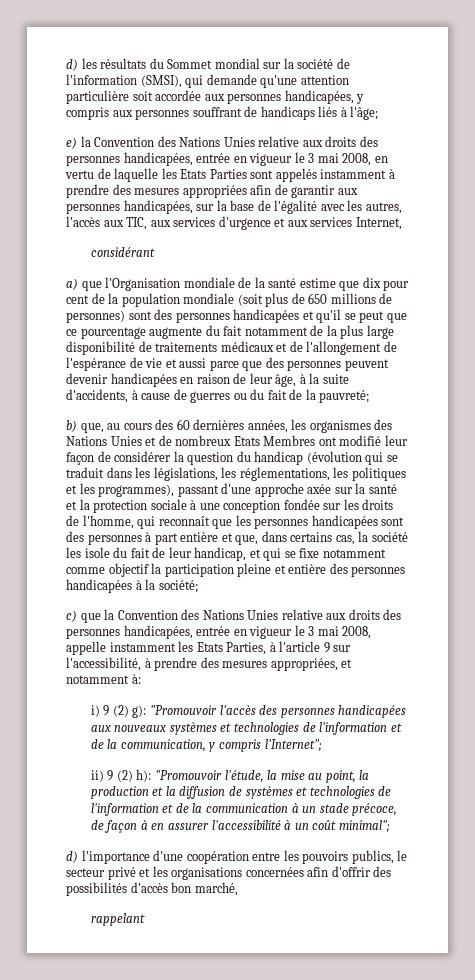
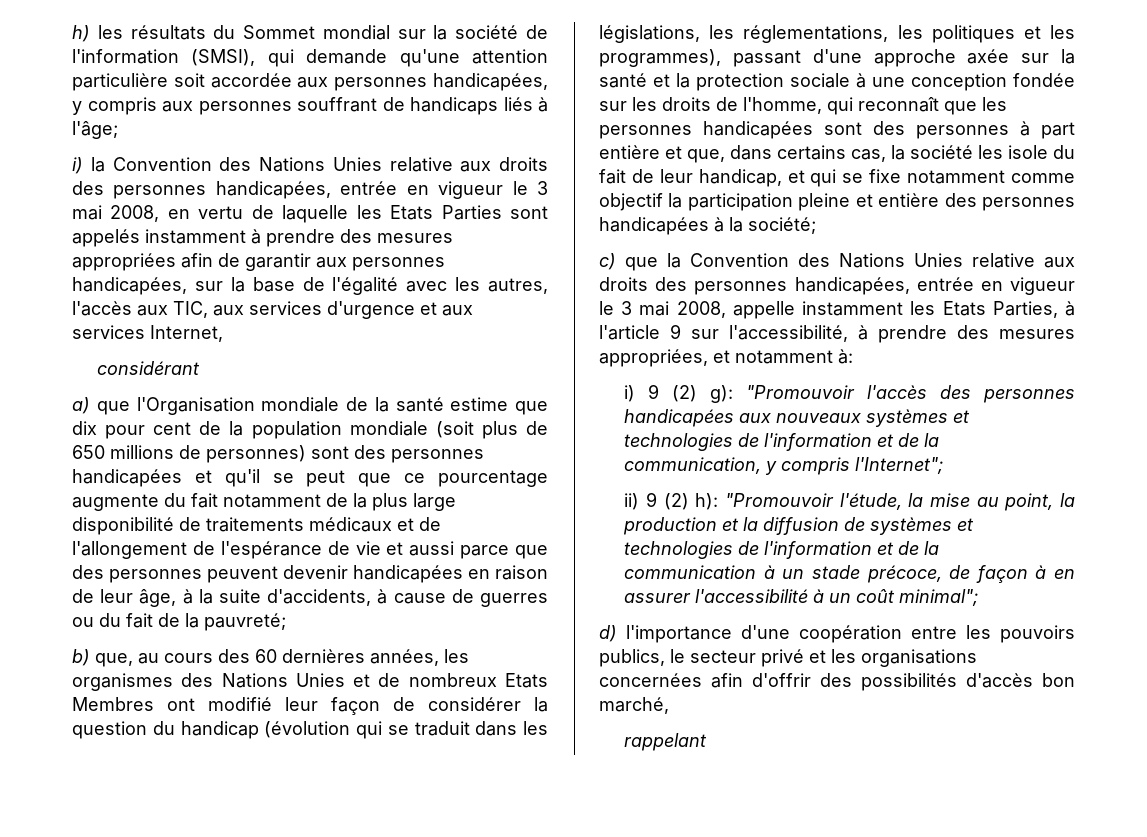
- d) les résultats du Sommet mondial sur la société de l'information (SMSI), qui demande qu'une attention particulière soit accordée aux personnes handicapées, y compris aux personnes souffrant de handicaps liés à l'âge;
+ h) les résultats du Sommet mondial sur la société de l'information (SMSI), qui demande qu'une attention particulière soit accordée aux personnes handicapées, y compris aux personnes souffrant de handicaps liés à l'âge;
- e) la Convention des Nations Unies relative aux droits des personnes handicapées, entrée en vigueur le 3 mai 2008, en vertu de laquelle les Etats Parties sont appelés instamment à prendre des mesures appropriées afin de garantir aux personnes handicapées, sur la base de l'égalité avec les autres, l'accès aux TIC, aux services d'urgence et aux services Internet,
+ i) la Convention des Nations Unies relative aux droits des personnes handicapées, entrée en vigueur le 3 mai 2008, en vertu de laquelle les Etats Parties sont appelés instamment à prendre des mesures appropriées afin de garantir aux personnes handicapées, sur la base de l'égalité avec les autres, l'accès aux TIC, aux services d'urgence et aux services Internet,

